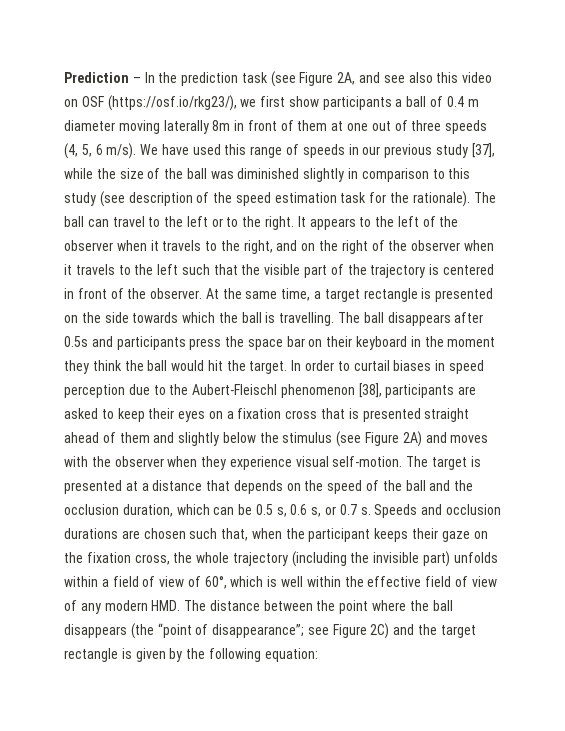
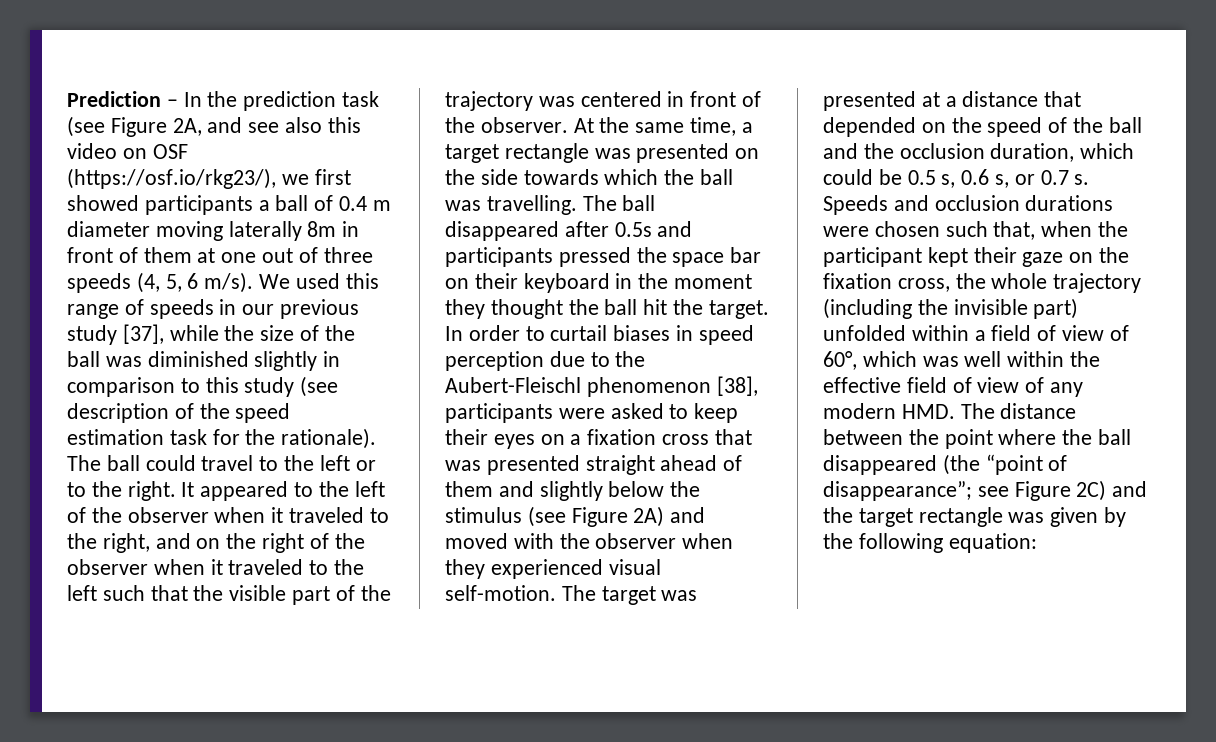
- Prediction – In the prediction task (see Figure 2A, and see also this video on OSF (https://osf.io/rkg23/), we first show participants a ball of 0.4 m diameter moving laterally 8m in front of them at one out of three speeds (4, 5, 6 m/s).
+ Prediction – In the prediction task (see Figure 2A, and see also this video on OSF (https://osf.io/rkg23/), we first showed participants a ball of 0.4 m diameter moving laterally 8m in front of them at one out of three speeds (4, 5, 6 m/s).
- We have used this range of speeds in our previous study [37], while the size of the ball was diminished slightly in comparison to this study (see description of the speed estimation task for the rationale).
+ We used this range of speeds in our previous study [37], while the size of the ball was diminished slightly in comparison to this study (see description of the speed estimation task for the rationale).
- The ball can travel to the left or to the right.
+ The ball could travel to the left or to the right.
- It appears to the left of the observer when it travels to the right, and on the right of the observer when it travels to the left such that the visible part of the trajectory is centered in front of the observer.
+ It appeared to the left of the observer when it traveled to the right, and on the right of the observer when it traveled to the left such that the visible part of the trajectory was centered in front of the observer.
- At the same time, a target rectangle is presented on the side towards which the ball is travelling.
+ At the same time, a target rectangle was presented on the side towards which the ball was travelling.
- The ball disappears after 0.5s and participants press the space bar on their keyboard in the moment they think the ball would hit the target.
+ The ball disappeared after 0.5s and participants pressed the space bar on their keyboard in the moment they thought the ball hit the target.
- In order to curtail biases in speed perception due to the Aubert-Fleischl phenomenon [38], participants are asked to keep their eyes on a fixation cross that is presented straight ahead of them and slightly below the stimulus (see Figure 2A) and moves with the observer when they experience visual self-motion.
+ In order to curtail biases in speed perception due to the Aubert-Fleischl phenomenon [38], participants were asked to keep their eyes on a fixation cross that was presented straight ahead of them and slightly below the stimulus (see Figure 2A) and moved with the observer when they experienced visual self-motion.
- The target is presented at a distance that depends on the speed of the ball and the occlusion duration, which can be 0.5 s, 0.6 s, or 0.7 s.
+ The target was presented at a distance that depended on the speed of the ball and the occlusion duration, which could be 0.5 s, 0.6 s, or 0.7 s.
- Speeds and occlusion durations are chosen such that, when the participant keeps their gaze on the fixation cross, the whole trajectory (including the invisible part) unfolds within a field of view of 60°, which is well within the effective field of view of any modern HMD. The distance between the point where the ball disappears (the “point of disappearance”;
+ Speeds and occlusion durations were chosen such that, when the participant kept their gaze on the fixation cross, the whole trajectory (including the invisible part) unfolded within a field of view of 60°, which was well within the effective field of view of any modern HMD. The distance between the point where the ball disappeared (the “point of disappearance”;
- see Figure 2C) and the target rectangle is given by the following equation:
+ see Figure 2C) and the target rectangle was given by the following equation:

